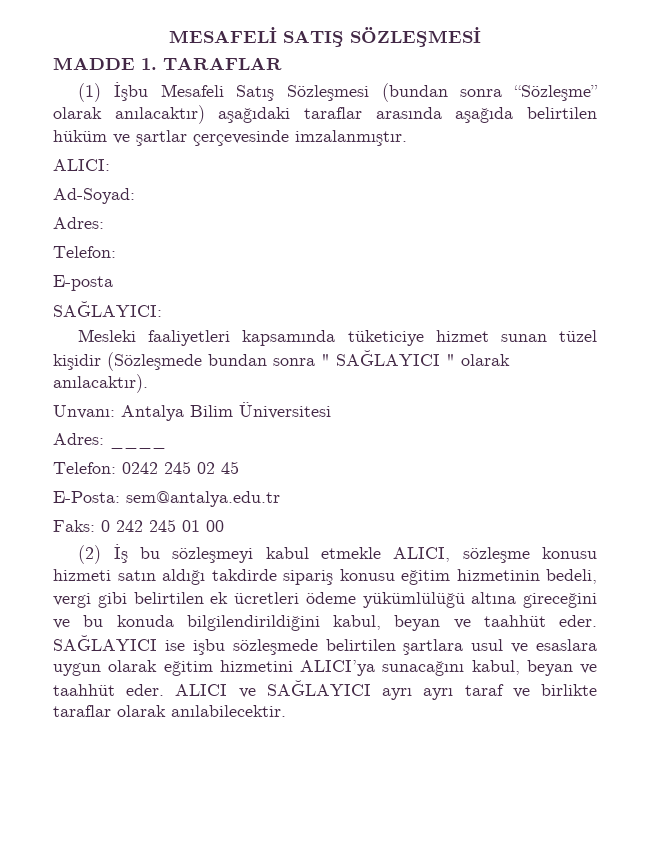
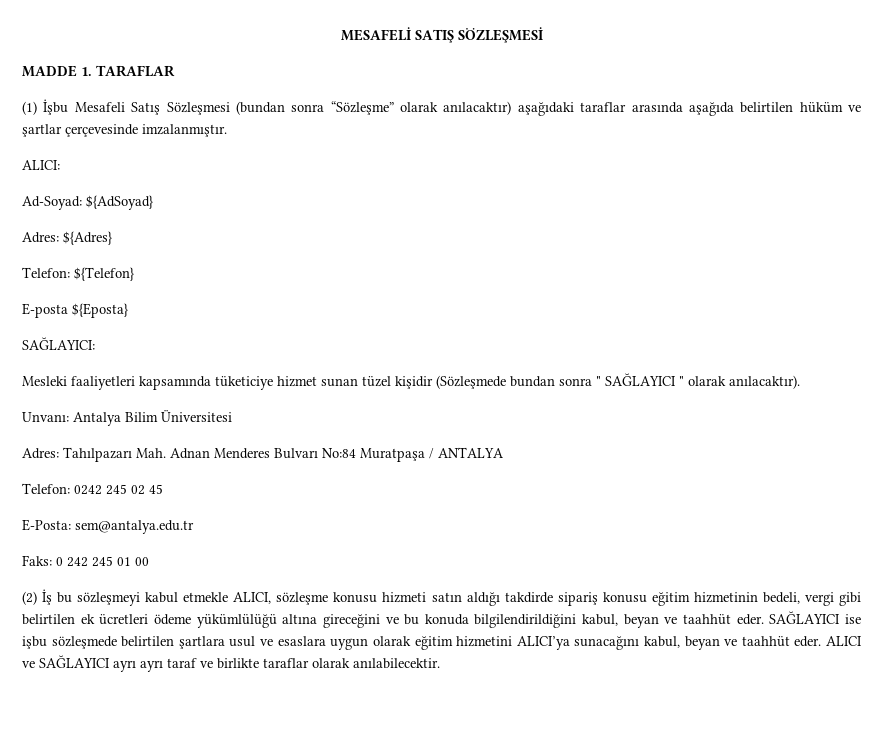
- Ad-Soyad:
- Adres:
- Telefon:
+ Ad-Soyad: ${AdSoyad}
+ Adres: ${Adres}
+ Telefon: ${Telefon}
- E-posta
+ E-posta ${Eposta}
- Adres: ____
+ Adres: Tahılpazarı Mah. Adnan Menderes Bulvarı No:84 Muratpaşa / ANTALYA

